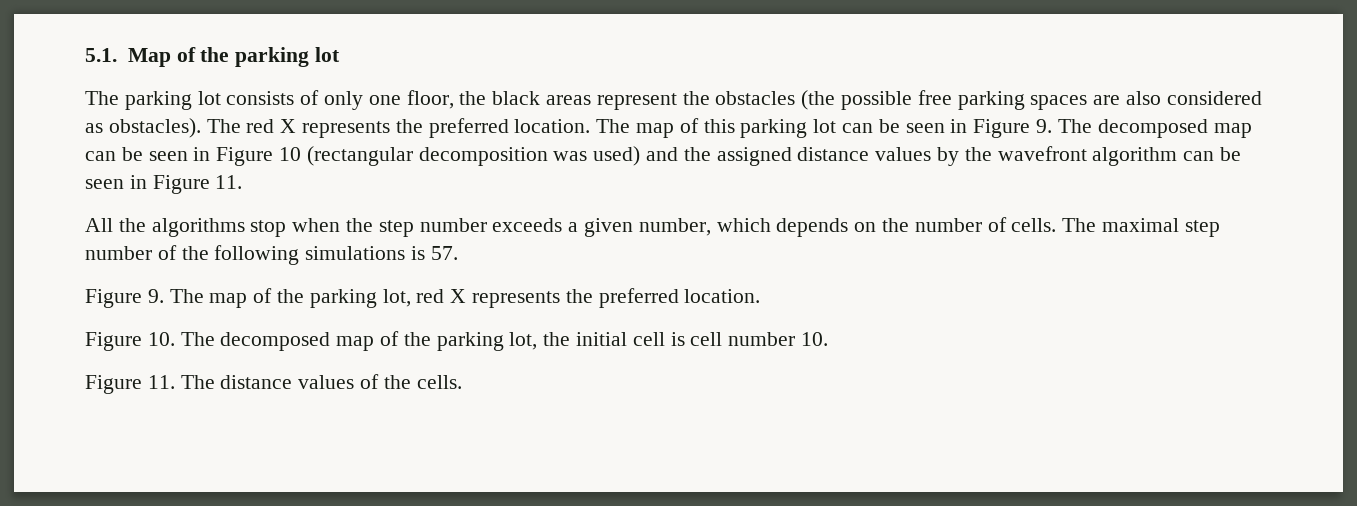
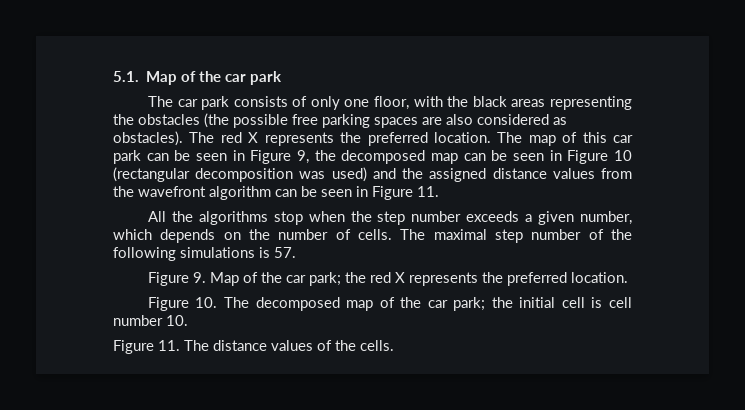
- 5.1. Map of the parking lot
- The parking lot consists of only one floor, the black areas represent the obstacles (the possible free parking spaces are also considered as obstacles).
+ 5.1. Map of the car park
+ The car park consists of only one floor, with the black areas representing the obstacles (the possible free parking spaces are also considered as obstacles).
- The map of this parking lot can be seen in Figure 9. The decomposed map can be seen in Figure 10 (rectangular decomposition was used) and the assigned distance values by the wavefront algorithm can be seen in Figure 11.
+ The map of this car park can be seen in Figure 9, the decomposed map can be seen in Figure 10 (rectangular decomposition was used) and the assigned distance values from the wavefront algorithm can be seen in Figure 11.
- Figure 9. The map of the parking lot, red X represents the preferred location.
+ Figure 9. Map of the car park; the red X represents the preferred location.
- Figure 10. The decomposed map of the parking lot, the initial cell is cell number 10.
+ Figure 10. The decomposed map of the car park; the initial cell is cell number 10.

